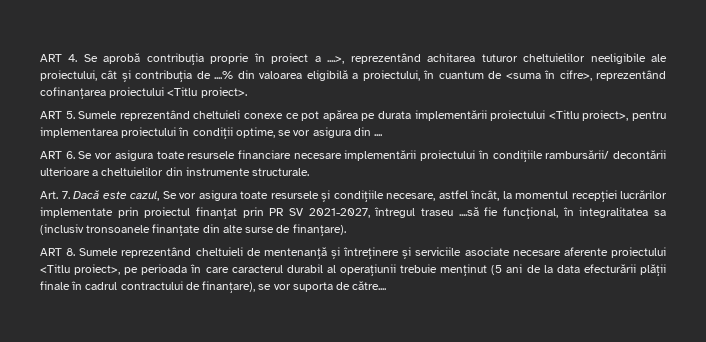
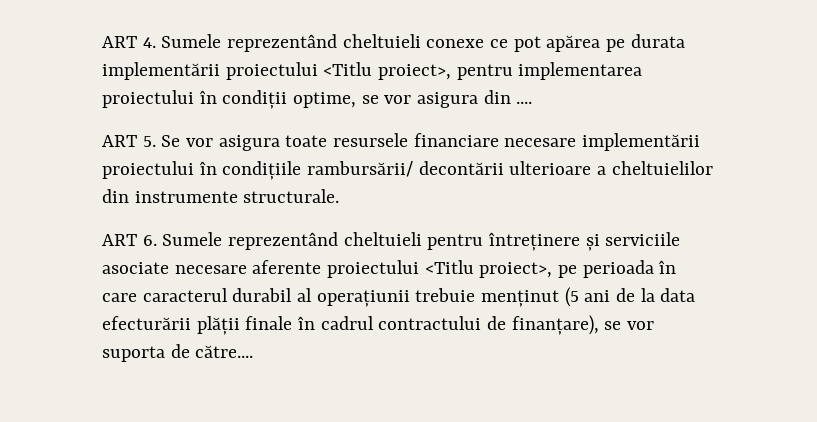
- ART 4. Se aprobă contribuția proprie în proiect a ....>, reprezentând achitarea tuturor cheltuielilor neeligibile ale proiectului, cât și contribuția de ....% din valoarea eligibilă a proiectului, în cuantum de <suma în cifre>, reprezentând cofinanțarea proiectului <Titlu proiect>.
- ART 5. Sumele reprezentând cheltuieli conexe ce pot apărea pe durata implementării proiectului <Titlu proiect>, pentru implementarea proiectului în condiții optime, se vor asigura din ....
+ ART 4. Sumele reprezentând cheltuieli conexe ce pot apărea pe durata implementării proiectului <Titlu proiect>, pentru implementarea proiectului în condiții optime, se vor asigura din ....
- ART 6. Se vor asigura toate resursele financiare necesare implementării proiectului în condițiile rambursării/ decontării ulterioare a cheltuielilor din instrumente structurale.
+ ART 5. Se vor asigura toate resursele financiare necesare implementării proiectului în condițiile rambursării/ decontării ulterioare a cheltuielilor din instrumente structurale.
- Art. 7. Dacă este cazul, Se vor asigura toate resursele și condiţiile necesare, astfel încât, la momentul recepției lucrărilor implementate prin proiectul finanțat prin PR SV 2021-2027, întregul traseu ....să fie funcțional, în integralitatea sa (inclusiv tronsoanele finanțate din alte surse de finanțare).
- ART 8. Sumele reprezentând cheltuieli de mentenanță și întreținere și serviciile asociate necesare aferente proiectului <Titlu proiect>, pe perioada în care caracterul durabil al operațiunii trebuie menținut (5 ani de la data efecturării plății finale în cadrul contractului de finanțare), se vor suporta de către....
+ ART 6. Sumele reprezentând cheltuieli pentru întreținere și serviciile asociate necesare aferente proiectului <Titlu proiect>, pe perioada în care caracterul durabil al operațiunii trebuie menținut (5 ani de la data efecturării plății finale în cadrul contractului de finanțare), se vor suporta de către....

